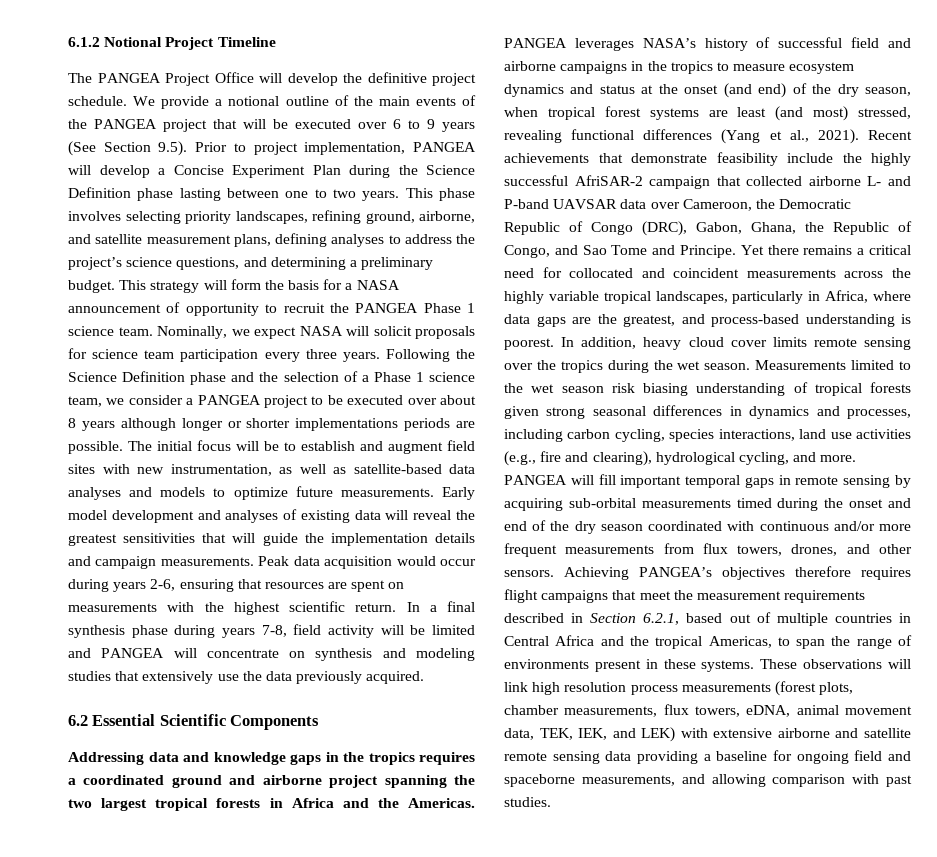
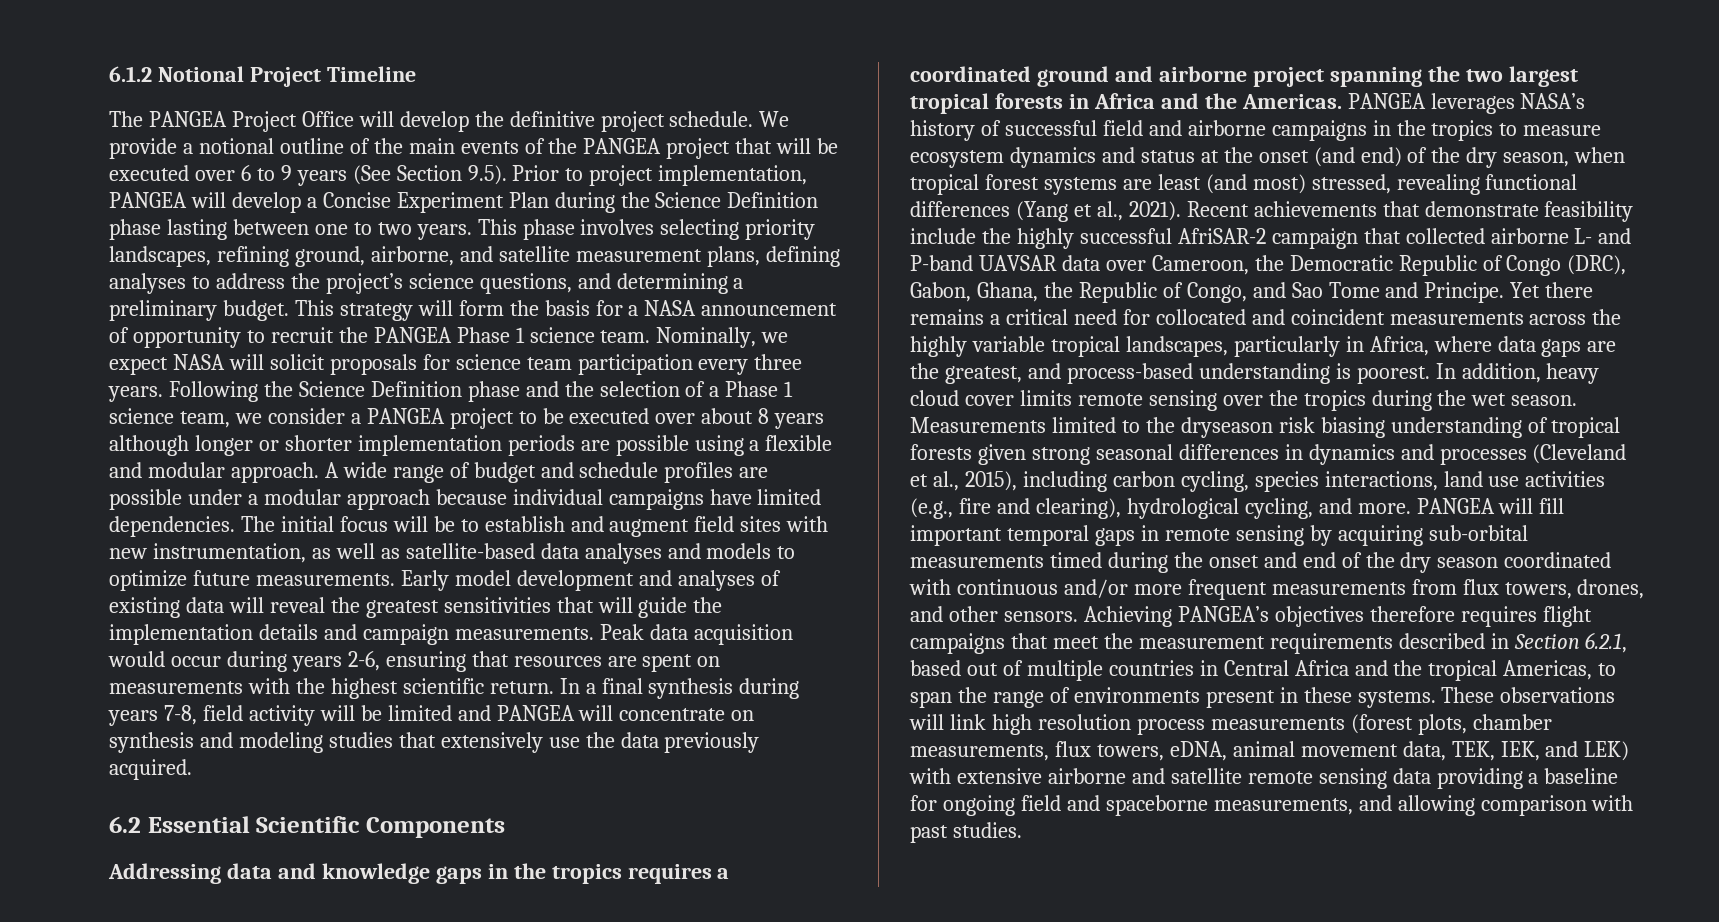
- Following the Science Definition phase and the selection of a Phase 1 science team, we consider a PANGEA project to be executed over about 8 years although longer or shorter implementations periods are possible.
+ Following the Science Definition phase and the selection of a Phase 1 science team, we consider a PANGEA project to be executed over about 8 years although longer or shorter implementation periods are possible using a flexible and modular approach. A wide range of budget and schedule profiles are possible under a modular approach because individual campaigns have limited dependencies.
- In a final synthesis phase during years 7-8, field activity will be limited and PANGEA will concentrate on synthesis and modeling studies that extensively use the data previously acquired.
+ In a final synthesis during years 7-8, field activity will be limited and PANGEA will concentrate on synthesis and modeling studies that extensively use the data previously acquired.
- Measurements limited to the wet season risk biasing understanding of tropical forests given strong seasonal differences in dynamics and processes, including carbon cycling, species interactions, land use activities (e.g., fire and clearing), hydrological cycling, and more.
+ Measurements limited to the dryseason risk biasing understanding of tropical forests given strong seasonal differences in dynamics and processes (Cleveland et al., 2015), including carbon cycling, species interactions, land use activities (e.g., fire and clearing), hydrological cycling, and more.

